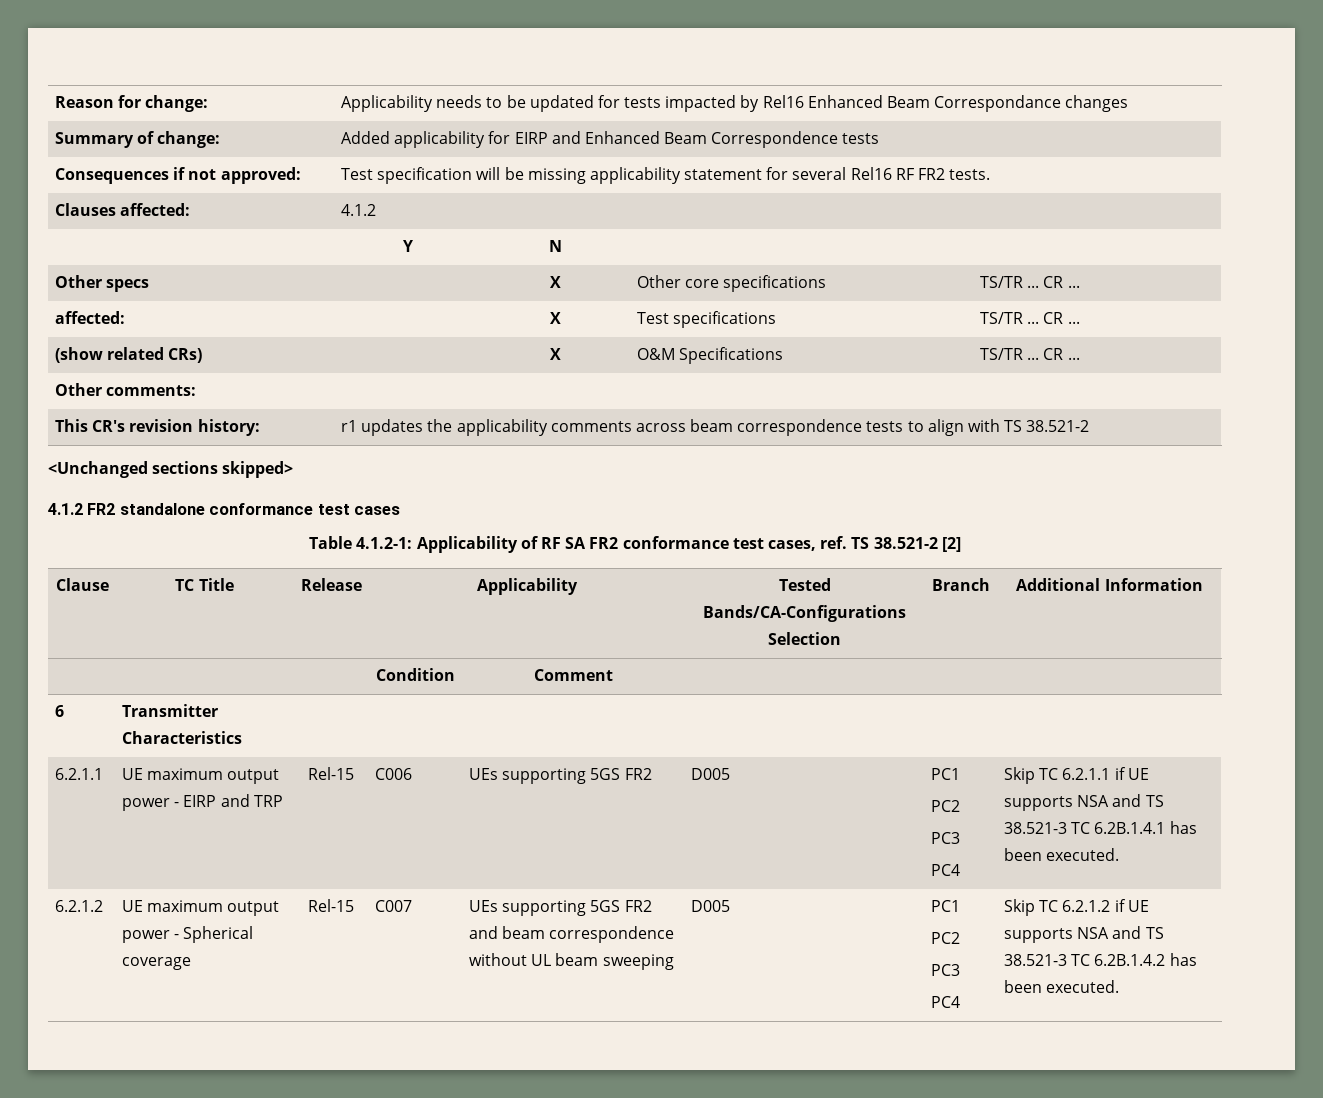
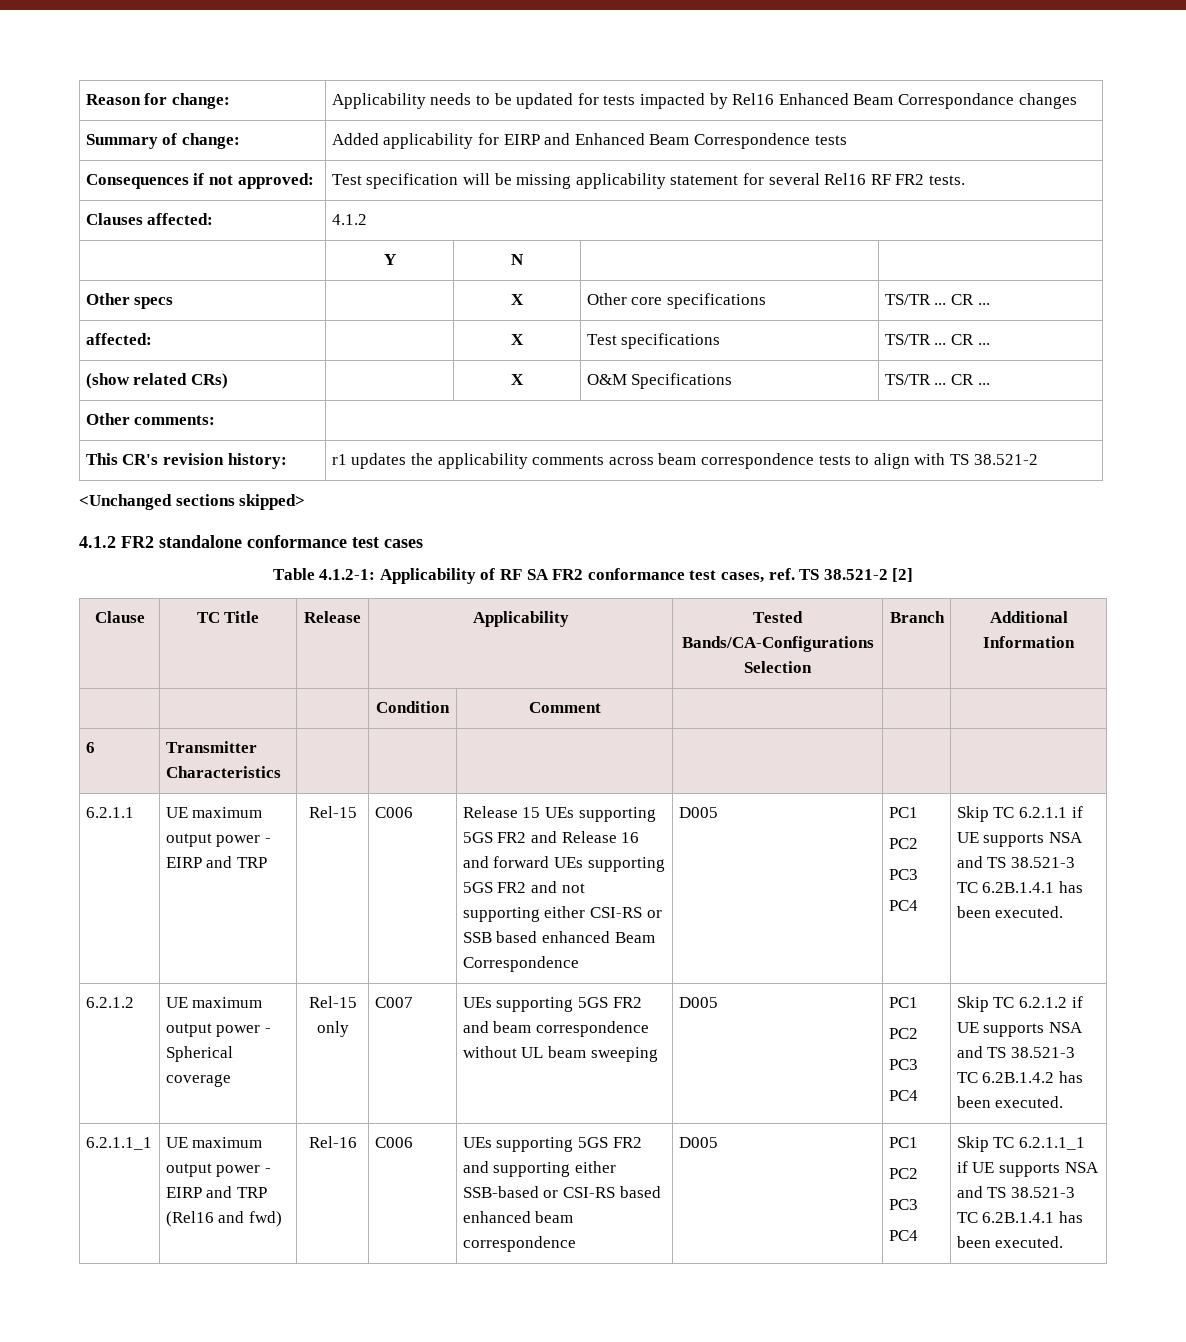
- C006 | UEs supporting 5GS FR2
+ C006 | Release 15 UEs supporting 5GS FR2 and Release 16 and forward UEs supporting 5GS FR2 and not supporting either CSI-RS or SSB based enhanced Beam Correspondence
- UE maximum output power - Spherical coverage | Rel-15
+ UE maximum output power - Spherical coverage | Rel-15 only
+ 6.2.1.1_1 | UE maximum output power - EIRP and TRP (Rel16 and fwd) | Rel-16 | C006 | UEs supporting 5GS FR2 and supporting either SSB-based or CSI-RS based enhanced beam correspondence | D005 | PC1
+ PC2
+ PC3
+ PC4 | Skip TC 6.2.1.1_1 if UE supports NSA and TS 38.521-3 TC 6.2B.1.4.1 has been executed.

